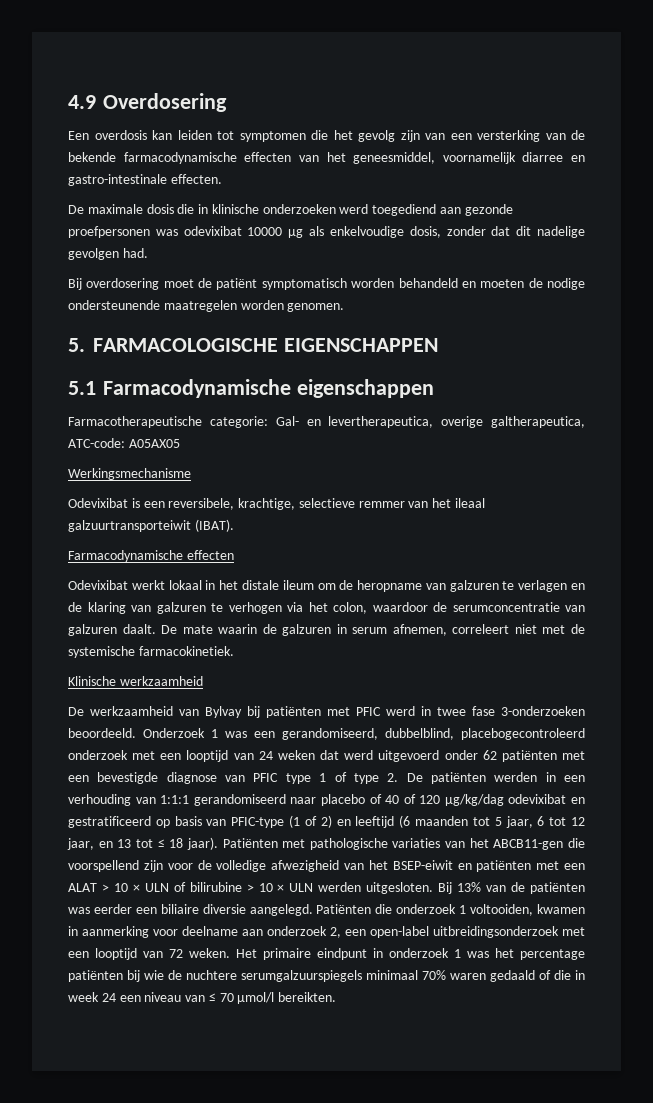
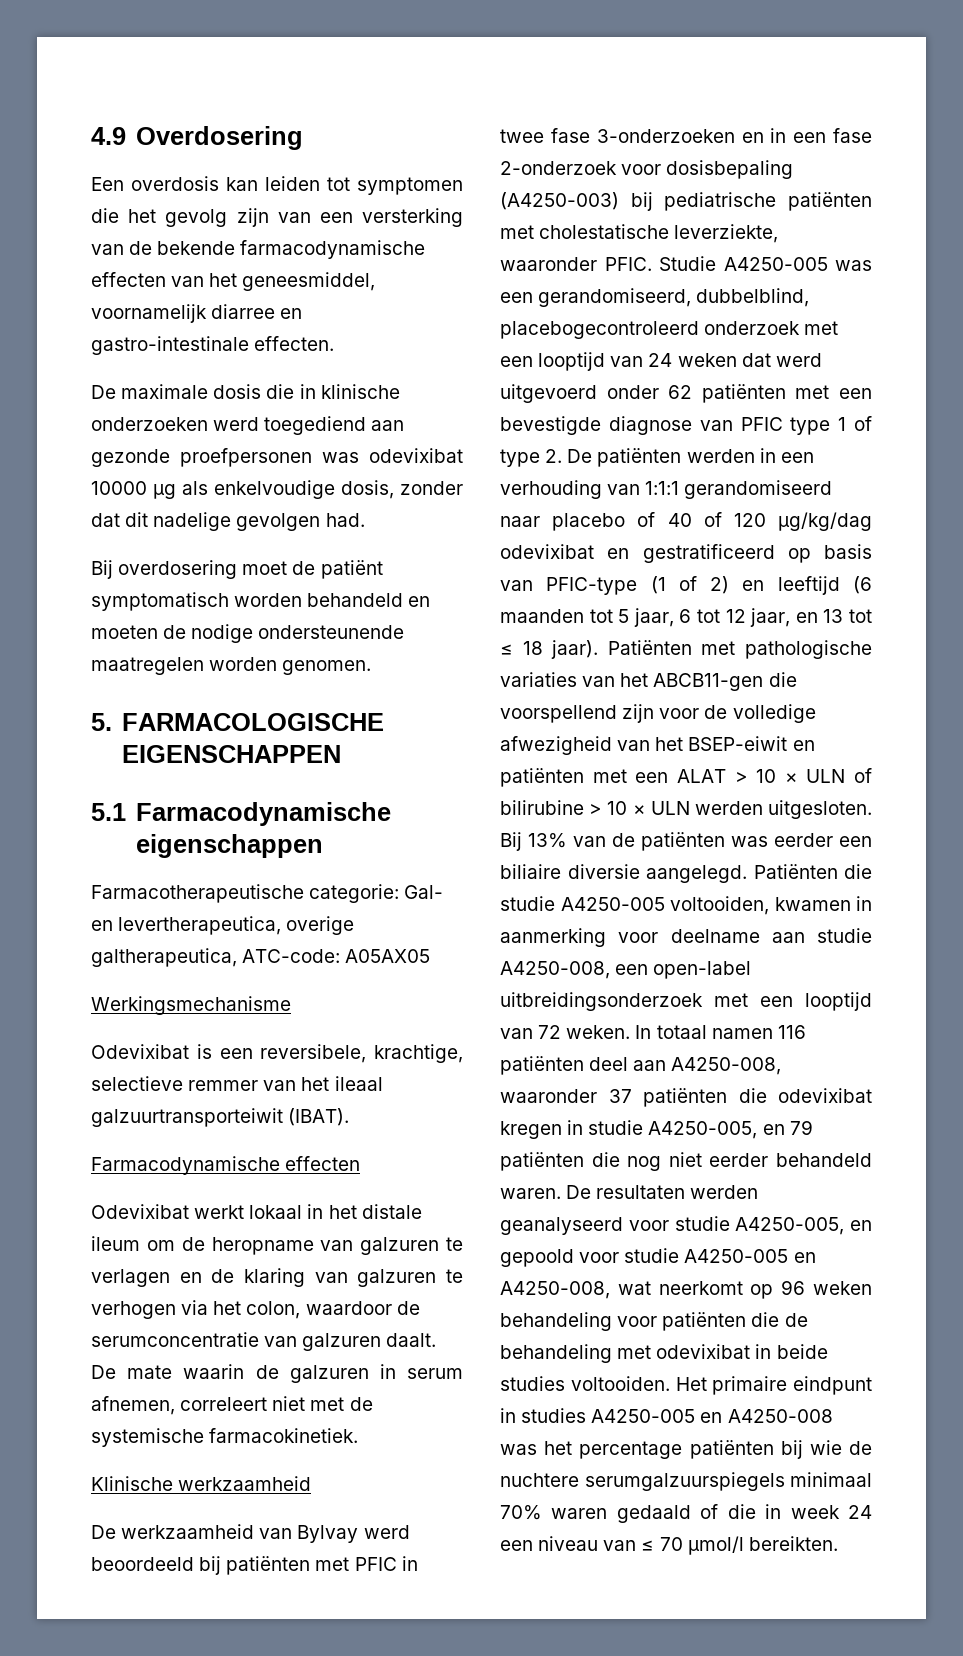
- De werkzaamheid van Bylvay bij patiënten met PFIC werd in twee fase 3-onderzoeken beoordeeld. Onderzoek 1 was een gerandomiseerd, dubbelblind, placebogecontroleerd onderzoek met een looptijd van 24 weken dat werd uitgevoerd onder 62 patiënten met een bevestigde diagnose van PFIC type 1 of type 2. De patiënten werden in een verhouding van 1:1:1 gerandomiseerd naar placebo of 40 of 120 μg/kg/dag odevixibat en gestratificeerd op basis van PFIC-type (1 of 2) en leeftijd (6 maanden tot 5 jaar, 6 tot 12 jaar, en 13 tot ≤ 18 jaar).
+ De werkzaamheid van Bylvay werd beoordeeld bij patiënten met PFIC in twee fase 3-onderzoeken en in een fase 2-onderzoek voor dosisbepaling (A4250-003) bij pediatrische patiënten met cholestatische leverziekte, waaronder PFIC. Studie A4250-005 was een gerandomiseerd, dubbelblind, placebogecontroleerd onderzoek met een looptijd van 24 weken dat werd uitgevoerd onder 62 patiënten met een bevestigde diagnose van PFIC type 1 of type 2. De patiënten werden in een verhouding van 1:1:1 gerandomiseerd naar placebo of 40 of 120 μg/kg/dag odevixibat en gestratificeerd op basis van PFIC-type (1 of 2) en leeftijd (6 maanden tot 5 jaar, 6 tot 12 jaar, en 13 tot ≤ 18 jaar).
- Patiënten die onderzoek 1 voltooiden, kwamen in aanmerking voor deelname aan onderzoek 2, een open-label uitbreidingsonderzoek met een looptijd van 72 weken.
+ Patiënten die studie A4250-005 voltooiden, kwamen in aanmerking voor deelname aan studie A4250-008, een open-label uitbreidingsonderzoek met een looptijd van 72 weken.
- Het primaire eindpunt in onderzoek 1 was het percentage patiënten bij wie de nuchtere serumgalzuurspiegels minimaal 70% waren gedaald of die in week 24 een niveau van ≤ 70 µmol/l bereikten.
+ In totaal namen 116 patiënten deel aan A4250-008, waaronder 37 patiënten die odevixibat kregen in studie A4250-005, en 79 patiënten die nog niet eerder behandeld waren. De resultaten werden geanalyseerd voor studie A4250-005, en gepoold voor studie A4250-005 en A4250-008, wat neerkomt op 96 weken behandeling voor patiënten die de behandeling met odevixibat in beide studies voltooiden. Het primaire eindpunt in studies A4250-005 en A4250-008 was het percentage patiënten bij wie de nuchtere serumgalzuurspiegels minimaal 70% waren gedaald of die in week 24 een niveau van ≤ 70 µmol/l bereikten.

